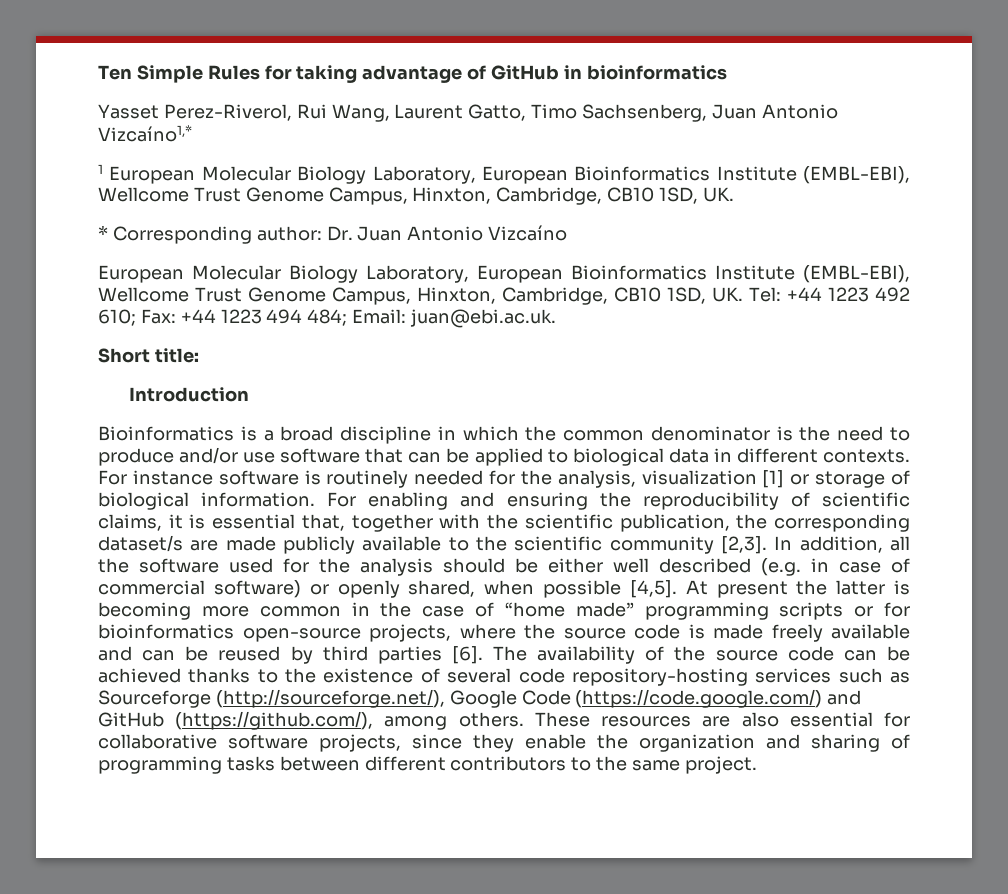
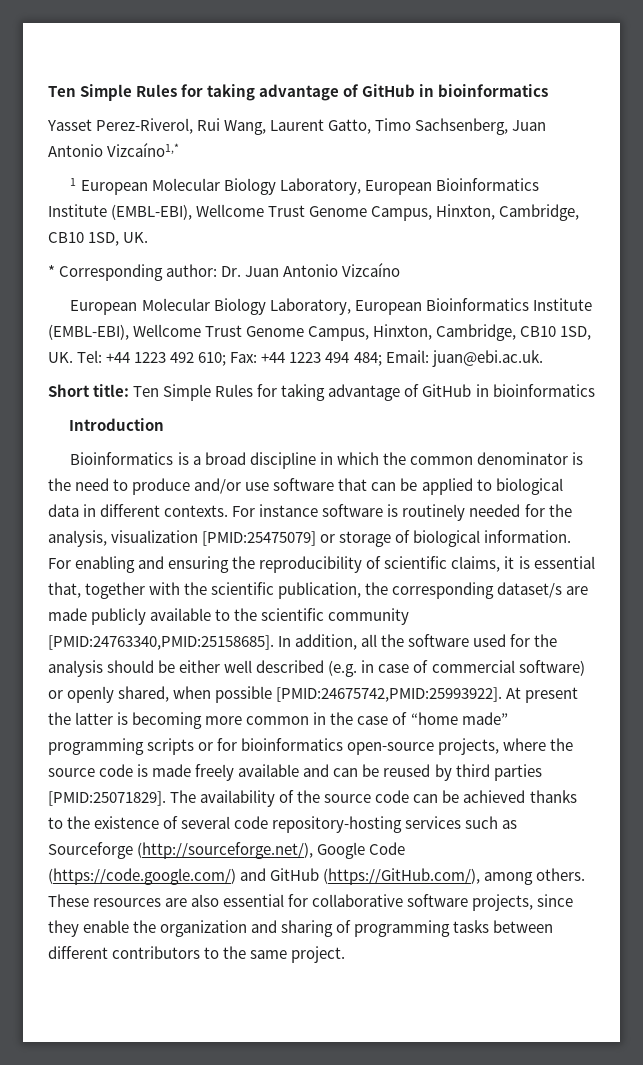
- Short title:
+ Short title: Ten Simple Rules for taking advantage of GitHub in bioinformatics
- For instance software is routinely needed for the analysis, visualization [1] or storage of biological information.
+ For instance software is routinely needed for the analysis, visualization [PMID:25475079] or storage of biological information.
- For enabling and ensuring the reproducibility of scientific claims, it is essential that, together with the scientific publication, the corresponding dataset/s are made publicly available to the scientific community [2,3].
+ For enabling and ensuring the reproducibility of scientific claims, it is essential that, together with the scientific publication, the corresponding dataset/s are made publicly available to the scientific community [PMID:24763340,PMID:25158685].
- In addition, all the software used for the analysis should be either well described (e.g. in case of commercial software) or openly shared, when possible [4,5].
+ In addition, all the software used for the analysis should be either well described (e.g. in case of commercial software) or openly shared, when possible [PMID:24675742,PMID:25993922].
- At present the latter is becoming more common in the case of “home made” programming scripts or for bioinformatics open-source projects, where the source code is made freely available and can be reused by third parties [6].
+ At present the latter is becoming more common in the case of “home made” programming scripts or for bioinformatics open-source projects, where the source code is made freely available and can be reused by third parties [PMID:25071829].
- The availability of the source code can be achieved thanks to the existence of several code repository-hosting services such as Sourceforge (http://sourceforge.net/), Google Code (https://code.google.com/) and GitHub (https://github.com/), among others.
+ The availability of the source code can be achieved thanks to the existence of several code repository-hosting services such as Sourceforge (http://sourceforge.net/), Google Code (https://code.google.com/) and GitHub (https://GitHub.com/), among others.

